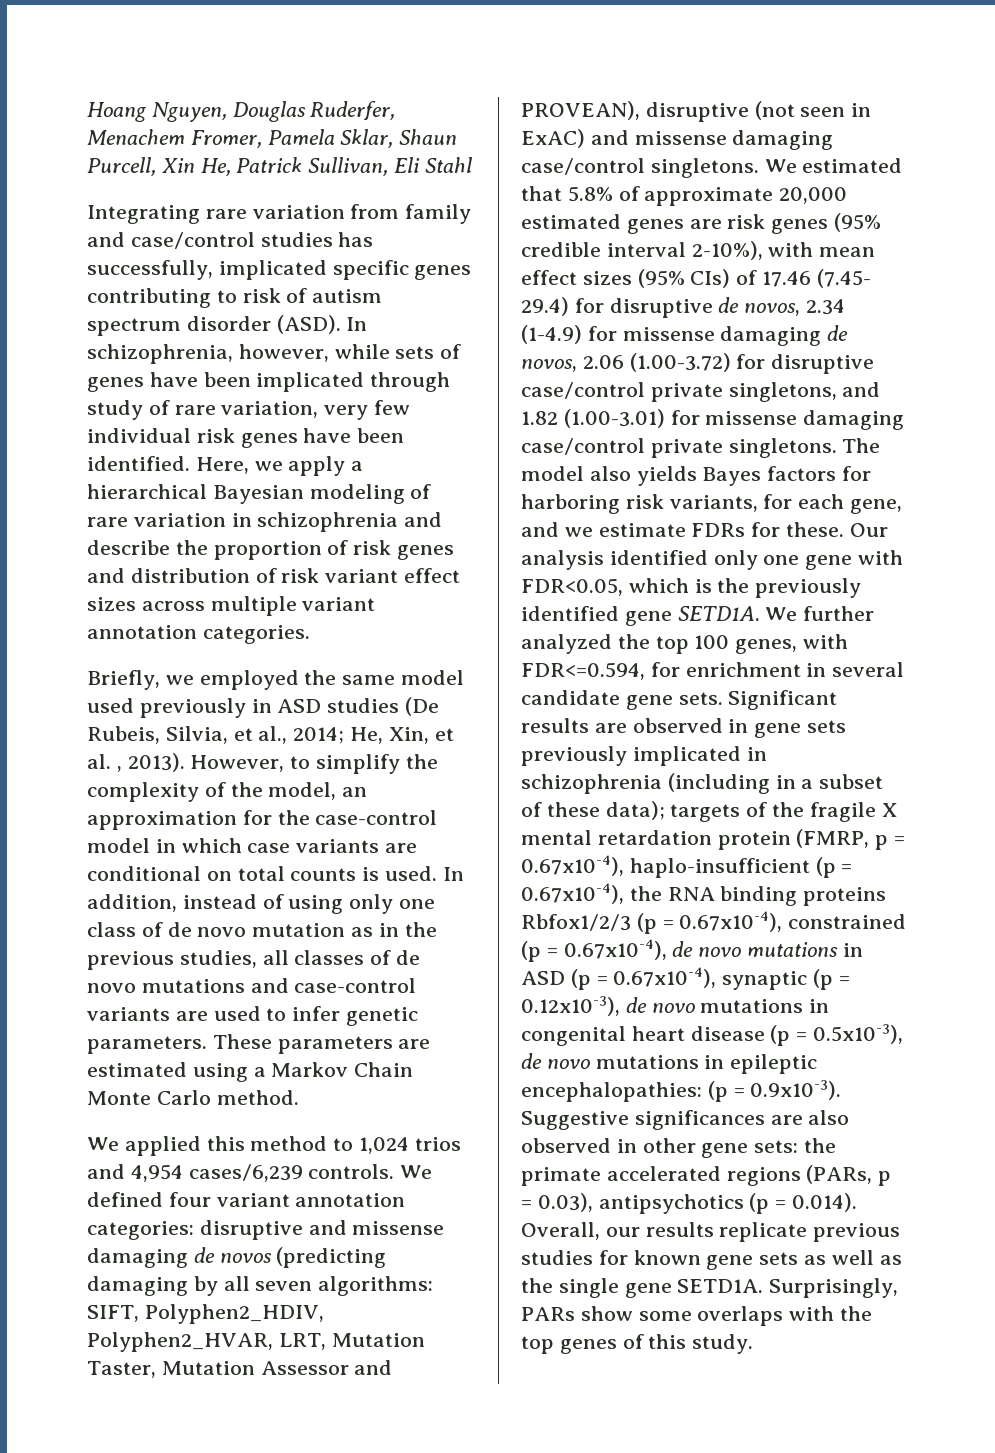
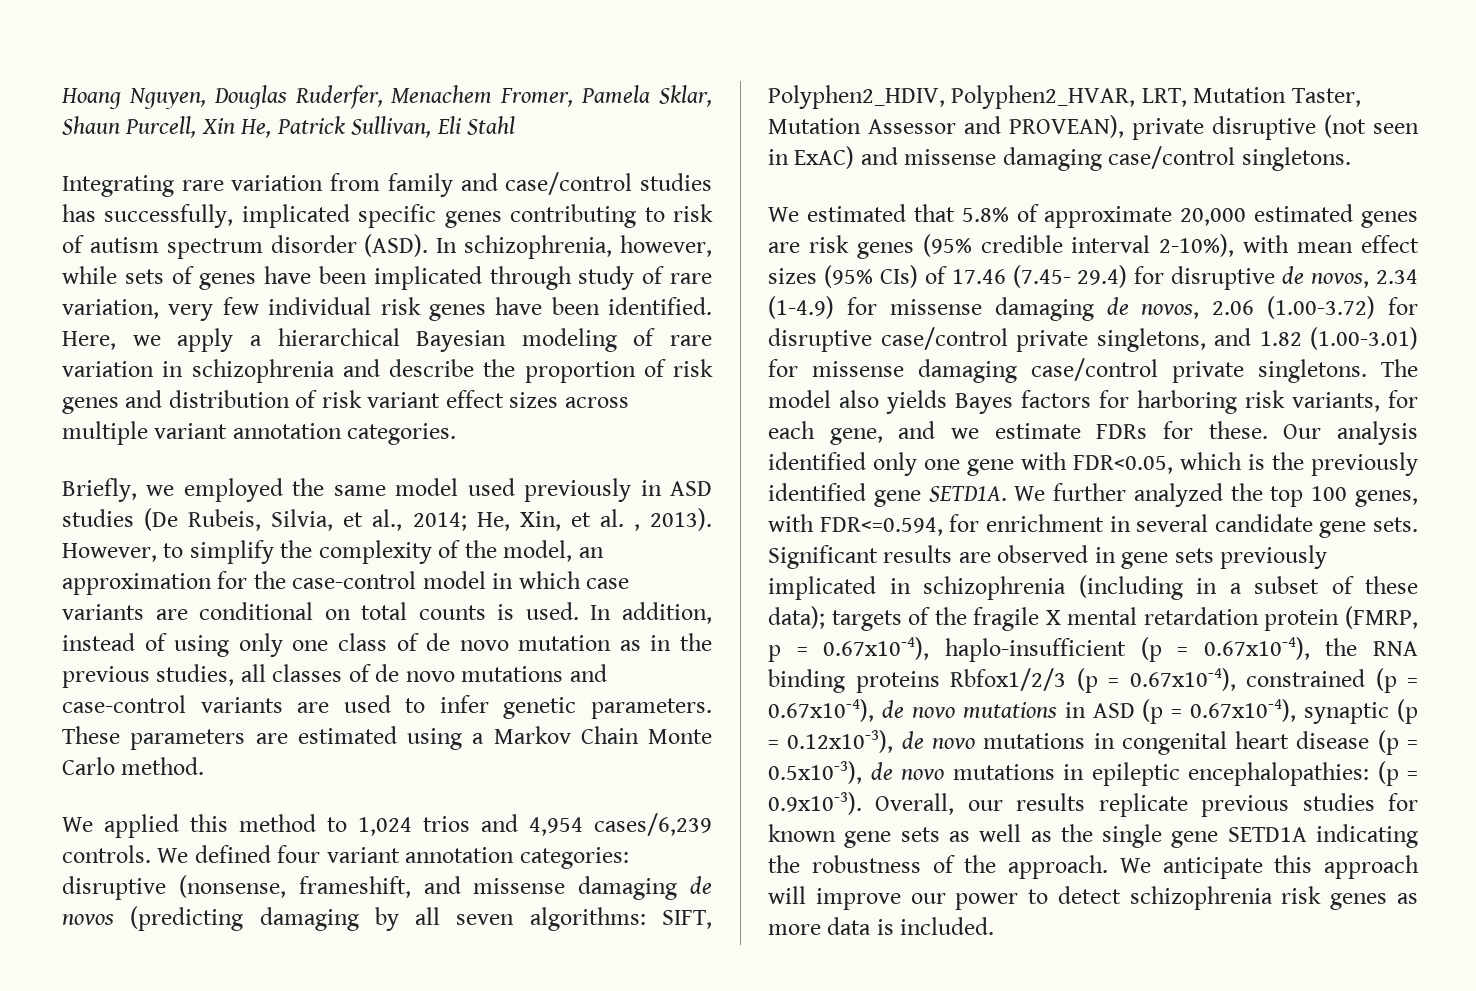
- disruptive and missense damaging de novos (predicting damaging by all seven algorithms:
+ disruptive (nonsense, frameshift, and missense damaging de novos (predicting damaging by all seven algorithms:
- SIFT, Polyphen2_HDIV, Polyphen2_HVAR, LRT, Mutation Taster, Mutation Assessor and PROVEAN), disruptive (not seen in ExAC) and missense damaging case/control singletons. We estimated that 5.8% of approximate 20,000 estimated genes are risk genes (95% credible interval 2-10%), with mean effect sizes (95% CIs) of 17.46 (7.45- 29.4) for disruptive de novos, 2.34 (1-4.9) for missense damaging de novos, 2.06 (1.00-3.72) for disruptive case/control private singletons, and 1.82 (1.00-3.01) for missense damaging case/control private singletons.
+ SIFT, Polyphen2_HDIV, Polyphen2_HVAR, LRT, Mutation Taster, Mutation Assessor and PROVEAN), private disruptive (not seen in ExAC) and missense damaging case/control singletons.
+ We estimated that 5.8% of approximate 20,000 estimated genes are risk genes (95% credible interval 2-10%), with mean effect sizes (95% CIs) of 17.46 (7.45- 29.4) for disruptive de novos, 2.34 (1-4.9) for missense damaging de novos, 2.06 (1.00-3.72) for disruptive case/control private singletons, and 1.82 (1.00-3.01) for missense damaging case/control private singletons.
- (p = 0.9x10-3). Suggestive significances are also observed in other gene sets: the primate accelerated regions (PARs, p = 0.03), antipsychotics (p = 0.014). Overall, our results replicate previous studies for known gene sets as well as the single gene SETD1A. Surprisingly, PARs show some overlaps with the top genes of this study.
+ (p = 0.9x10-3). Overall, our results replicate previous studies for known gene sets as well as the single gene SETD1A indicating the robustness of the approach. We anticipate this approach will improve our power to detect schizophrenia risk genes as more data is included.

